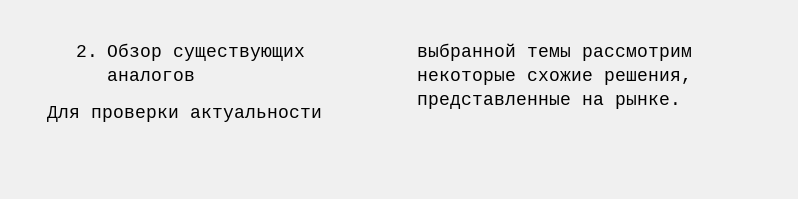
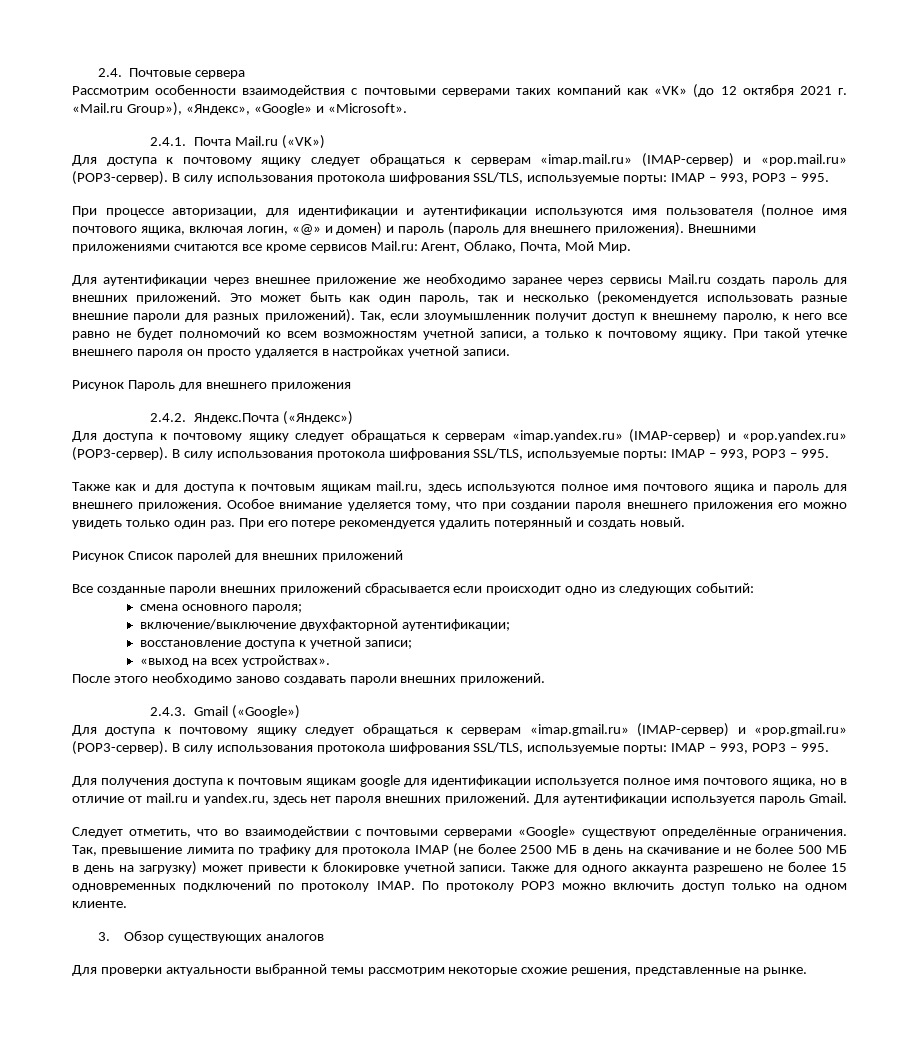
- 2. Обзор существующих аналогов
+ 2.4. Почтовые сервера
+ Рассмотрим особенности взаимодействия с почтовыми серверами таких компаний как «VK» (до 12 октября 2021 г. «Mail.ru Group»), «Яндекс», «Google» и «Microsoft».
+ 2.4.1. Почта Mail.ru («VK»)
+ Для доступа к почтовому ящику следует обращаться к серверам «imap.mail.ru» (IMAP-сервер) и «pop.mail.ru» (POP3-сервер). В силу использования протокола шифрования SSL/TLS, используемые порты: IMAP – 993, POP3 – 995.
+ При процессе авторизации, для идентификации и аутентификации используются имя пользователя (полное имя почтового ящика, включая логин, «@» и домен) и пароль (пароль для внешнего приложения). Внешними приложениями считаются все кроме сервисов Mail.ru: Агент, Облако, Почта, Мой Мир.
+ Для аутентификации через внешнее приложение же необходимо заранее через сервисы Mail.ru создать пароль для внешних приложений. Это может быть как один пароль, так и несколько (рекомендуется использовать разные внешние пароли для разных приложений). Так, если злоумышленник получит доступ к внешнему паролю, к него все равно не будет полномочий ко всем возможностям учетной записи, а только к почтовому ящику. При такой утечке внешнего пароля он просто удаляется в настройках учетной записи.
+ Рисунок Пароль для внешнего приложения
+ 2.4.2. Яндекс.Почта («Яндекс»)
+ Для доступа к почтовому ящику следует обращаться к серверам «imap.yandex.ru» (IMAP-сервер) и «pop.yandex.ru» (POP3-сервер). В силу использования протокола шифрования SSL/TLS, используемые порты: IMAP – 993, POP3 – 995.
+ Также как и для доступа к почтовым ящикам mail.ru, здесь используются полное имя почтового ящика и пароль для внешнего приложения. Особое внимание уделяется тому, что при создании пароля внешнего приложения его можно увидеть только один раз. При его потере рекомендуется удалить потерянный и создать новый.
+ Рисунок Список паролей для внешних приложений
+ Все созданные пароли внешних приложений сбрасывается если происходит одно из следующих событий:
+ смена основного пароля;
+ включение/выключение двухфакторной аутентификации;
+ восстановление доступа к учетной записи;
+ «выход на всех устройствах».
+ После этого необходимо заново создавать пароли внешних приложений.
+ 2.4.3. Gmail («Google»)
+ Для доступа к почтовому ящику следует обращаться к серверам «imap.gmail.ru» (IMAP-сервер) и «pop.gmail.ru» (POP3-сервер). В силу использования протокола шифрования SSL/TLS, используемые порты: IMAP – 993, POP3 – 995.
+ Для получения доступа к почтовым ящикам google для идентификации используется полное имя почтового ящика, но в отличие от mail.ru и yandex.ru, здесь нет пароля внешних приложений. Для аутентификации используется пароль Gmail.
+ Следует отметить, что во взаимодействии с почтовыми серверами «Google» существуют определённые ограничения. Так, превышение лимита по трафику для протокола IMAP (не более 2500 МБ в день на скачивание и не более 500 МБ в день на загрузку) может привести к блокировке учетной записи. Также для одного аккаунта разрешено не более 15 одновременных подключений по протоколу IMAP. По протоколу POP3 можно включить доступ только на одном клиенте.
+ 3. Обзор существующих аналогов

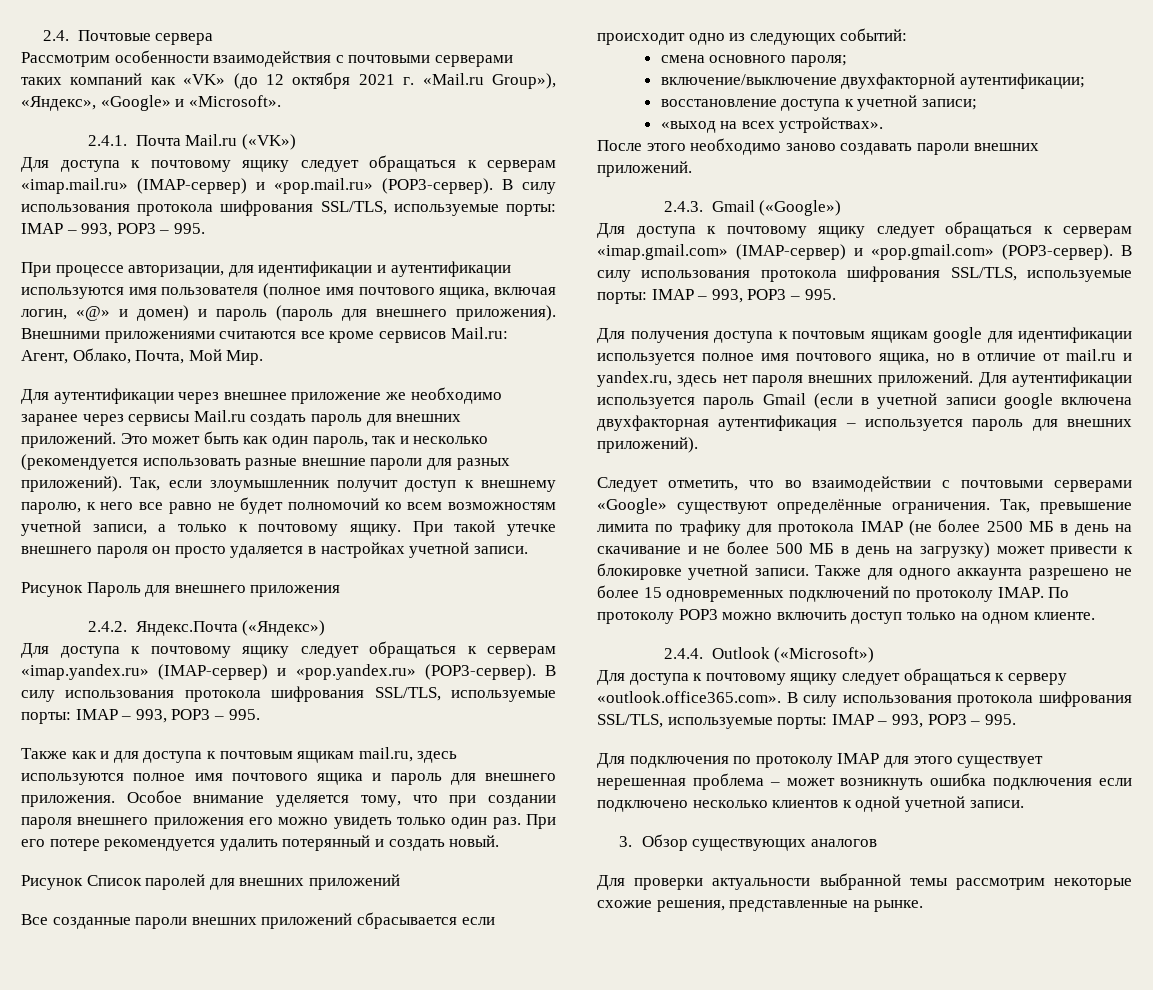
- Для доступа к почтовому ящику следует обращаться к серверам «imap.gmail.ru» (IMAP-сервер) и «pop.gmail.ru» (POP3-сервер).
+ Для доступа к почтовому ящику следует обращаться к серверам «imap.gmail.com» (IMAP-сервер) и «pop.gmail.com» (POP3-сервер).
- Для аутентификации используется пароль Gmail.
+ Для аутентификации используется пароль Gmail (если в учетной записи google включена двухфакторная аутентификация – используется пароль для внешних приложений).
+ 2.4.4. Outlook («Microsoft»)
+ Для доступа к почтовому ящику следует обращаться к серверу «outlook.office365.com». В силу использования протокола шифрования SSL/TLS, используемые порты: IMAP – 993, POP3 – 995.
+ Для подключения по протоколу IMAP для этого существует нерешенная проблема – может возникнуть ошибка подключения если подключено несколько клиентов к одной учетной записи.

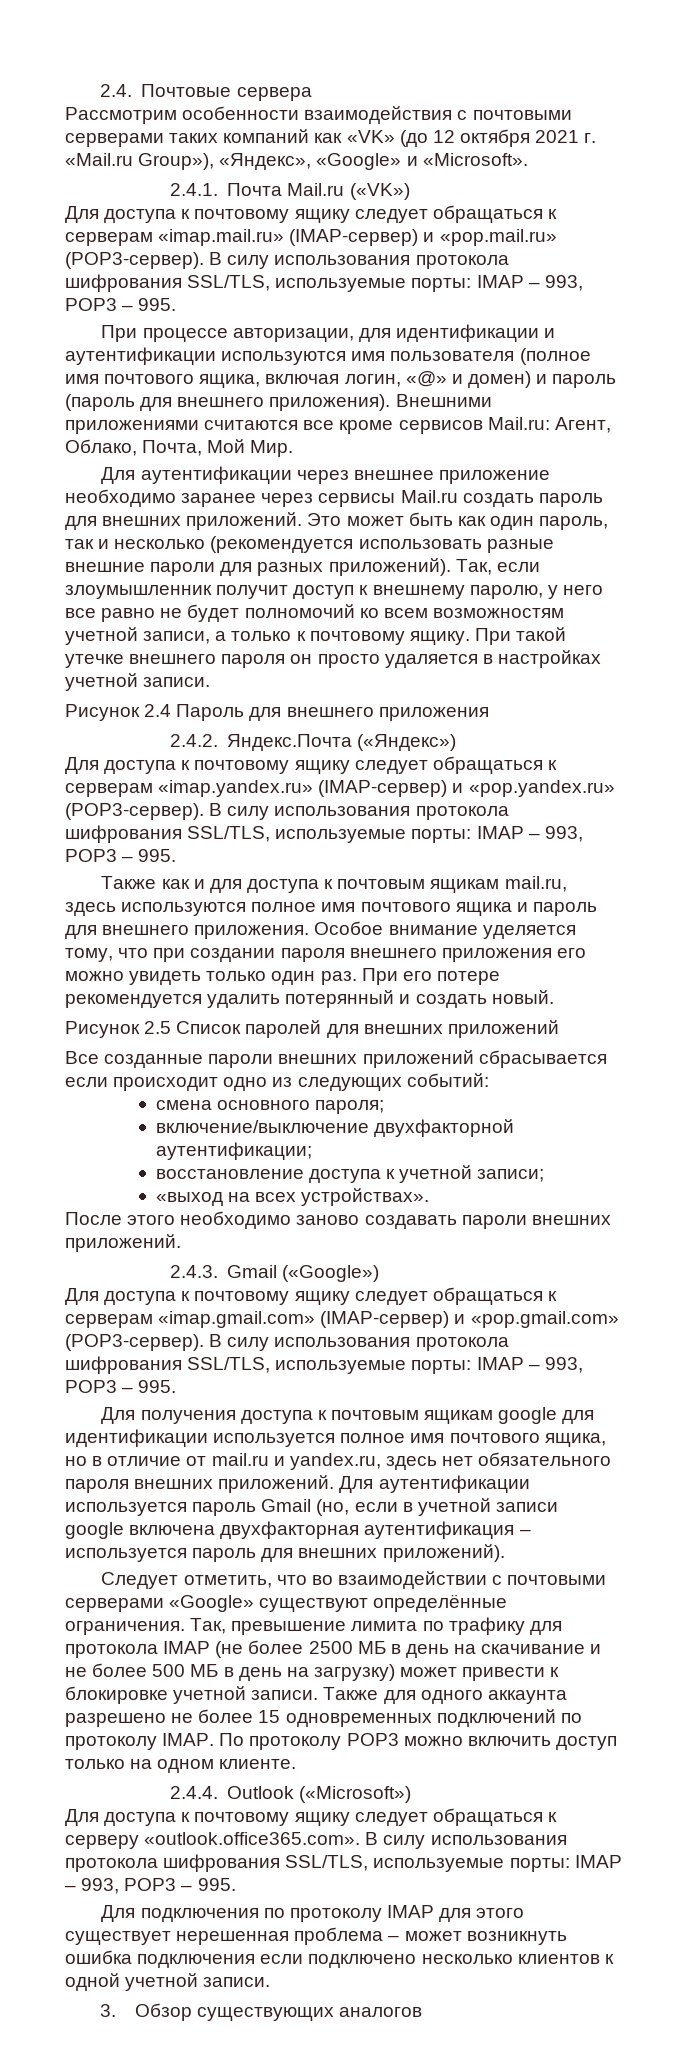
- Для аутентификации через внешнее приложение же необходимо заранее через сервисы Mail.ru создать пароль для внешних приложений.
+ Для аутентификации через внешнее приложение необходимо заранее через сервисы Mail.ru создать пароль для внешних приложений.
- Так, если злоумышленник получит доступ к внешнему паролю, к него все равно не будет полномочий ко всем возможностям учетной записи, а только к почтовому ящику.
+ Так, если злоумышленник получит доступ к внешнему паролю, у него все равно не будет полномочий ко всем возможностям учетной записи, а только к почтовому ящику.
- Рисунок Пароль для внешнего приложения
+ Рисунок 2.4 Пароль для внешнего приложения
- Рисунок Список паролей для внешних приложений
+ Рисунок 2.5 Список паролей для внешних приложений
- Для получения доступа к почтовым ящикам google для идентификации используется полное имя почтового ящика, но в отличие от mail.ru и yandex.ru, здесь нет пароля внешних приложений.
+ Для получения доступа к почтовым ящикам google для идентификации используется полное имя почтового ящика, но в отличие от mail.ru и yandex.ru, здесь нет обязательного пароля внешних приложений.
- Для аутентификации используется пароль Gmail (если в учетной записи google включена двухфакторная аутентификация – используется пароль для внешних приложений).
+ Для аутентификации используется пароль Gmail (но, если в учетной записи google включена двухфакторная аутентификация – используется пароль для внешних приложений).
- Для проверки актуальности выбранной темы рассмотрим некоторые схожие решения, представленные на рынке.

